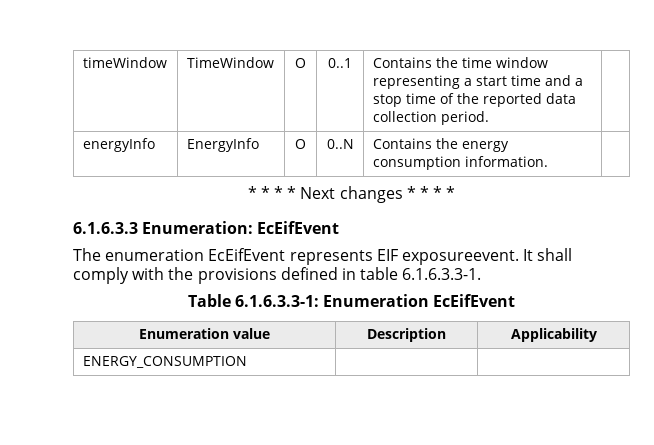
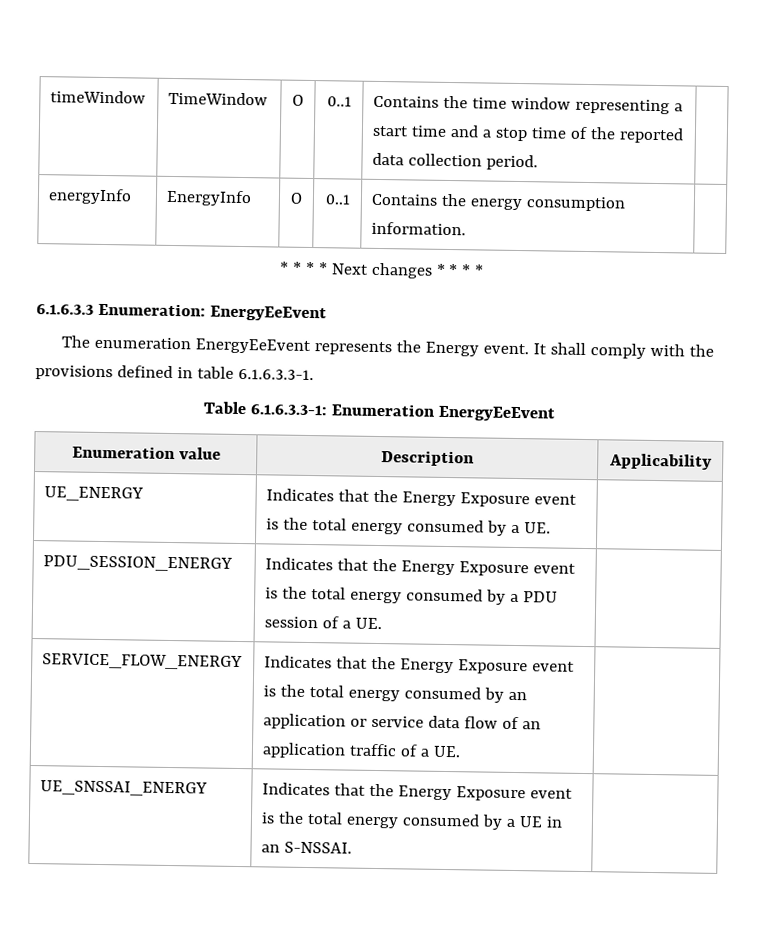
- energyInfo | EnergyInfo | O | 0..N | Contains the energy consumption information. |
+ energyInfo | EnergyInfo | O | 0..1 | Contains the energy consumption information. |
- 6.1.6.3.3 Enumeration: EcEifEvent
+ 6.1.6.3.3 Enumeration: EnergyEeEvent
- The enumeration EcEifEvent represents EIF exposureevent.
+ The enumeration EnergyEeEvent represents the Energy event.
- Table 6.1.6.3.3-1: Enumeration EcEifEvent
+ Table 6.1.6.3.3-1: Enumeration EnergyEeEvent
- ENERGY_CONSUMPTION | |
+ UE_ENERGY | Indicates that the Energy Exposure event is the total energy consumed by a UE. |
+ PDU_SESSION_ENERGY | Indicates that the Energy Exposure event is the total energy consumed by a PDU session of a UE. |
+ SERVICE_FLOW_ENERGY | Indicates that the Energy Exposure event is the total energy consumed by an application or service data flow of an application traffic of a UE. |
+ UE_SNSSAI_ENERGY | Indicates that the Energy Exposure event is the total energy consumed by a UE in an S-NSSAI. |

